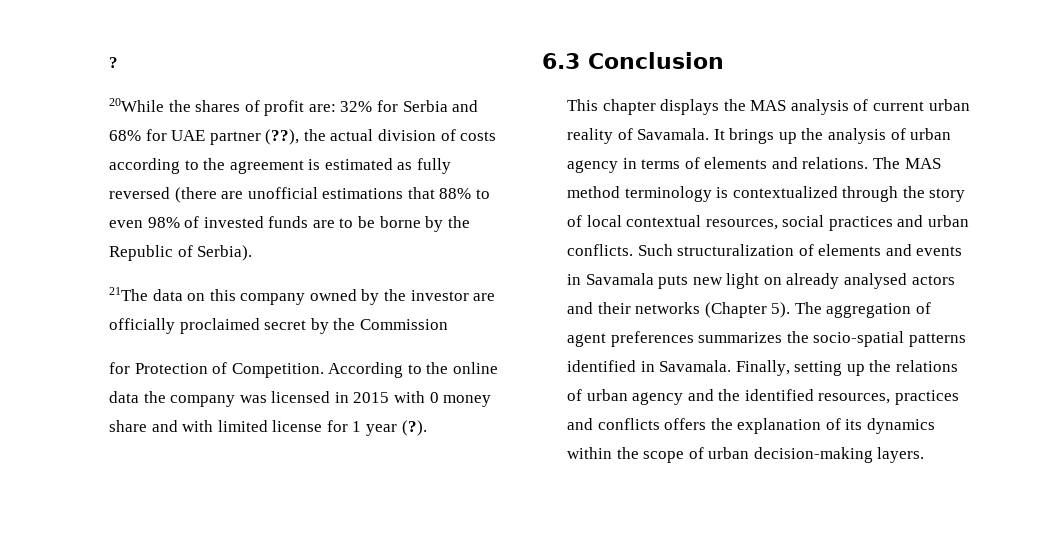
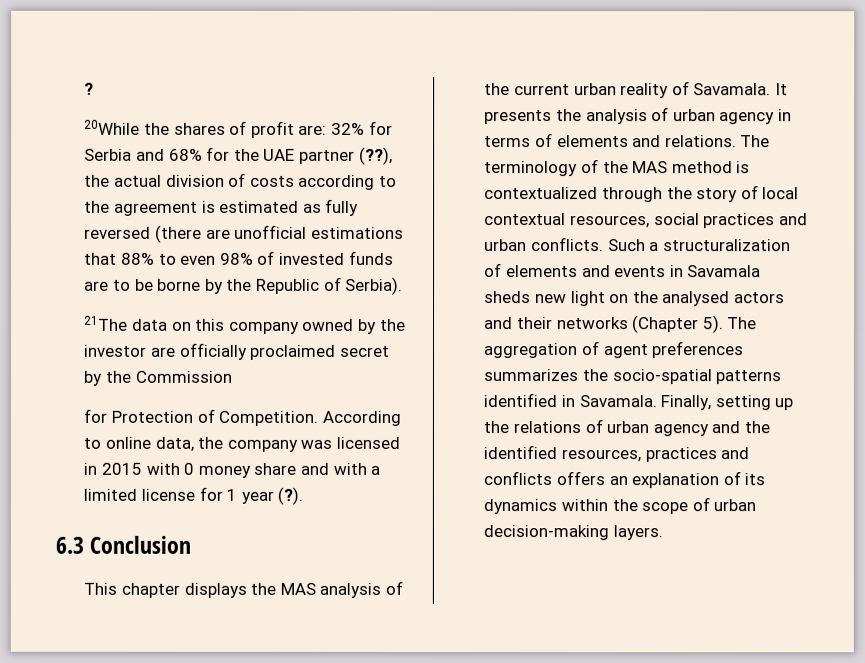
- 20While the shares of profit are: 32% for Serbia and 68% for UAE partner (??), the actual division of costs according to the agreement is estimated as fully reversed (there are unofficial estimations that 88% to even 98% of invested funds are to be borne by the Republic of Serbia).
+ 20While the shares of profit are: 32% for Serbia and 68% for the UAE partner (??), the actual division of costs according to the agreement is estimated as fully reversed (there are unofficial estimations that 88% to even 98% of invested funds are to be borne by the Republic of Serbia).
- According to the online data the company was licensed in 2015 with 0 money share and with limited license for 1 year (?).
+ According to online data, the company was licensed in 2015 with 0 money share and with a limited license for 1 year (?).
- This chapter displays the MAS analysis of current urban reality of Savamala.
+ This chapter displays the MAS analysis of the current urban reality of Savamala.
- It brings up the analysis of urban agency in terms of elements and relations.
+ It presents the analysis of urban agency in terms of elements and relations.
- The MAS method terminology is contextualized through the story of local contextual resources, social practices and urban conflicts.
+ The terminology of the MAS method is contextualized through the story of local contextual resources, social practices and urban conflicts.
- Such structuralization of elements and events in Savamala puts new light on already analysed actors and their networks (Chapter 5).
+ Such a structuralization of elements and events in Savamala sheds new light on the analysed actors and their networks (Chapter 5).
- Finally, setting up the relations of urban agency and the identified resources, practices and conflicts offers the explanation of its dynamics within the scope of urban decision-making layers.
+ Finally, setting up the relations of urban agency and the identified resources, practices and conflicts offers an explanation of its dynamics within the scope of urban decision-making layers.

